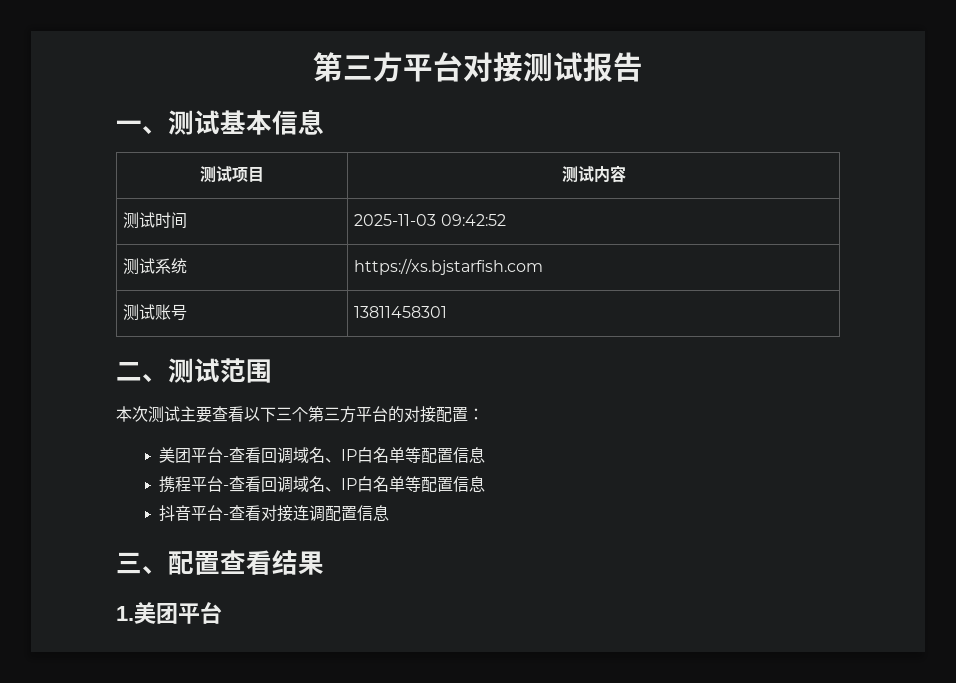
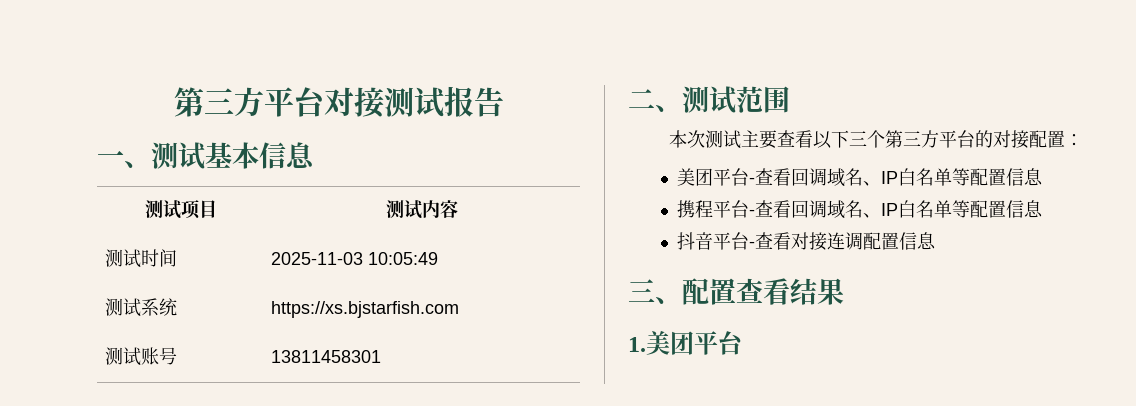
- 测试时间 | 2025-11-03 09:42:52
+ 测试时间 | 2025-11-03 10:05:49

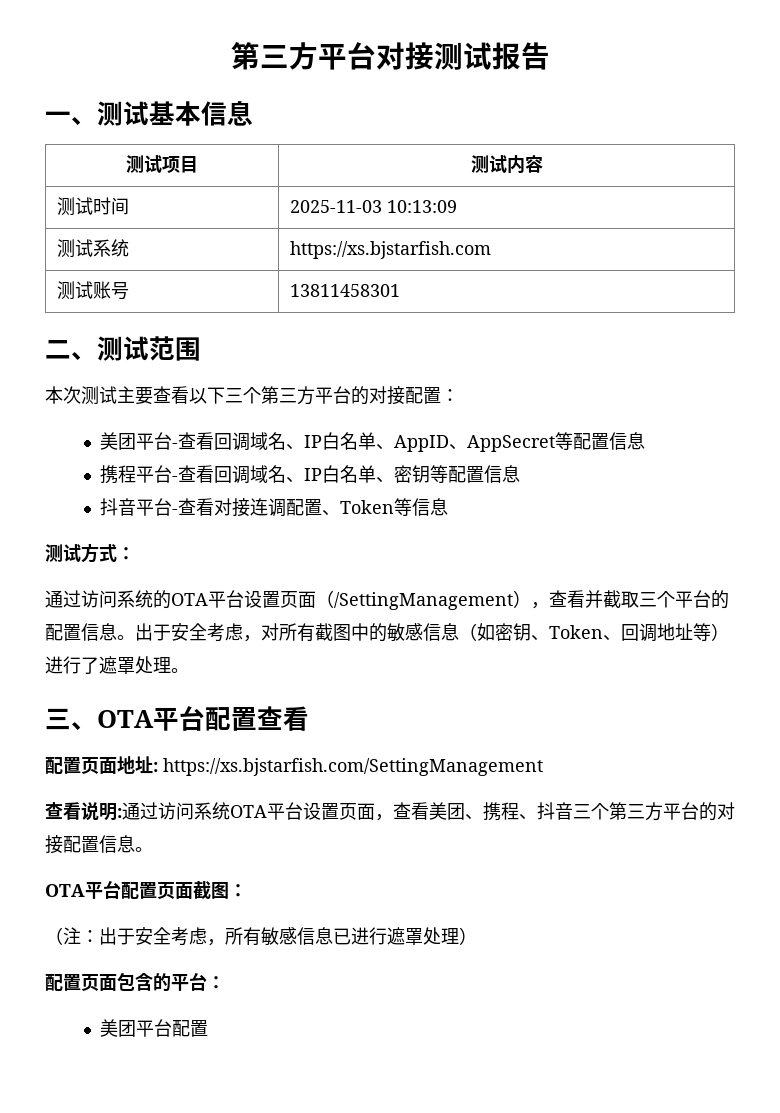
- 测试时间 | 2025-11-03 10:05:49
+ 测试时间 | 2025-11-03 10:13:09
- 美团平台-查看回调域名、IP白名单等配置信息
+ 美团平台-查看回调域名、IP白名单、AppID、AppSecret等配置信息
- 携程平台-查看回调域名、IP白名单等配置信息
+ 携程平台-查看回调域名、IP白名单、密钥等配置信息
- 抖音平台-查看对接连调配置信息
+ 抖音平台-查看对接连调配置、Token等信息
+ 测试方式：
+ 通过访问系统的OTA平台设置页面（/SettingManagement），查看并截取三个平台的配置信息。出于安全考虑，对所有截图中的敏感信息（如密钥、Token、回调地址等）进行了遮罩处理。
- 三、配置查看结果
- 1.美团平台
+ 三、OTA平台配置查看
+ 配置页面地址: https://xs.bjstarfish.com/SettingManagement
+ 查看说明:通过访问系统OTA平台设置页面，查看美团、携程、抖音三个第三方平台的对接配置信息。
+ OTA平台配置页面截图：
+ （注：出于安全考虑，所有敏感信息已进行遮罩处理）
+ 配置页面包含的平台：
+ 美团平台配置

